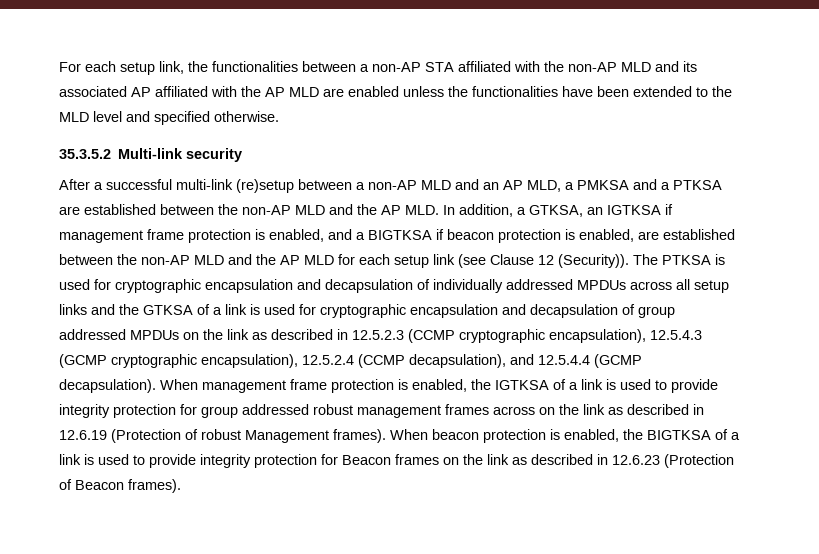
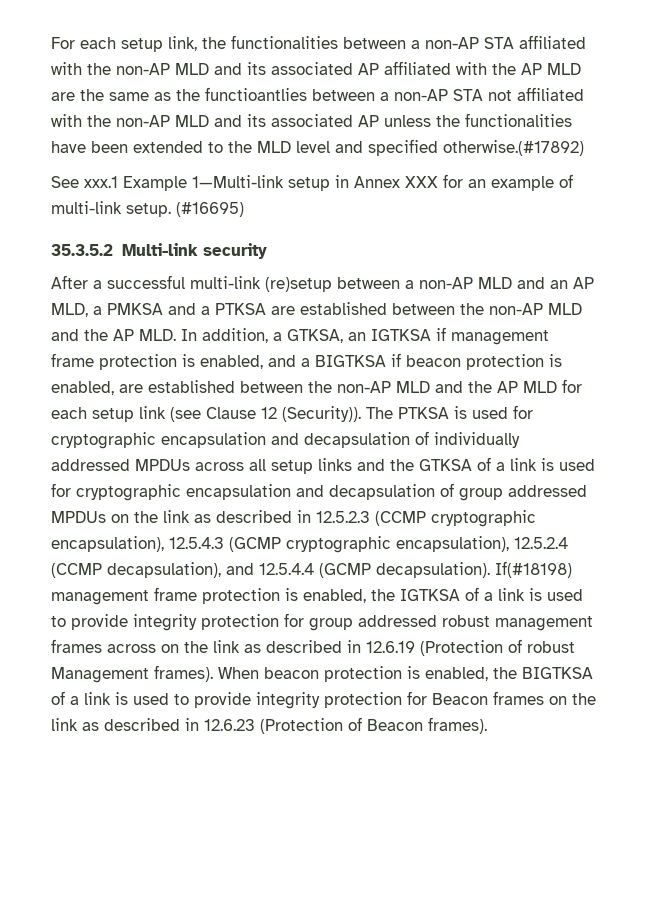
- For each setup link, the functionalities between a non-AP STA affiliated with the non-AP MLD and its associated AP affiliated with the AP MLD are enabled unless the functionalities have been extended to the MLD level and specified otherwise.
+ For each setup link, the functionalities between a non-AP STA affiliated with the non-AP MLD and its associated AP affiliated with the AP MLD are the same as the functioantlies between a non-AP STA not affiliated with the non-AP MLD and its associated AP unless the functionalities have been extended to the MLD level and specified otherwise.(#17892)
+ See xxx.1 Example 1—Multi-link setup in Annex XXX for an example of multi-link setup. (#16695)
- When management frame protection is enabled, the IGTKSA of a link is used to provide integrity protection for group addressed robust management frames across on the link as described in 12.6.19 (Protection of robust Management frames).
+ If(#18198) management frame protection is enabled, the IGTKSA of a link is used to provide integrity protection for group addressed robust management frames across on the link as described in 12.6.19 (Protection of robust Management frames).

